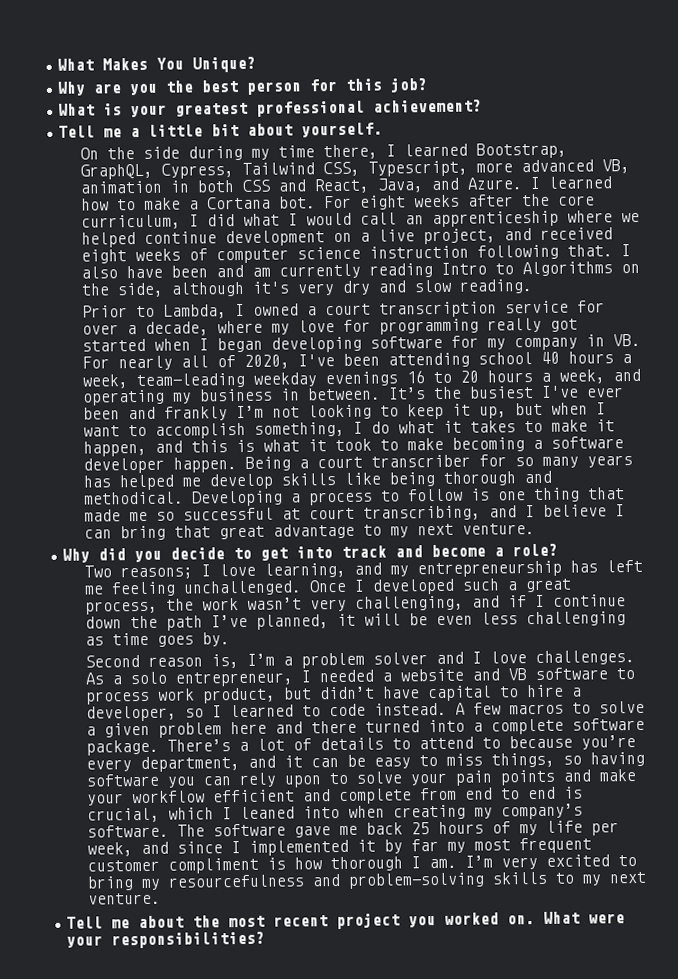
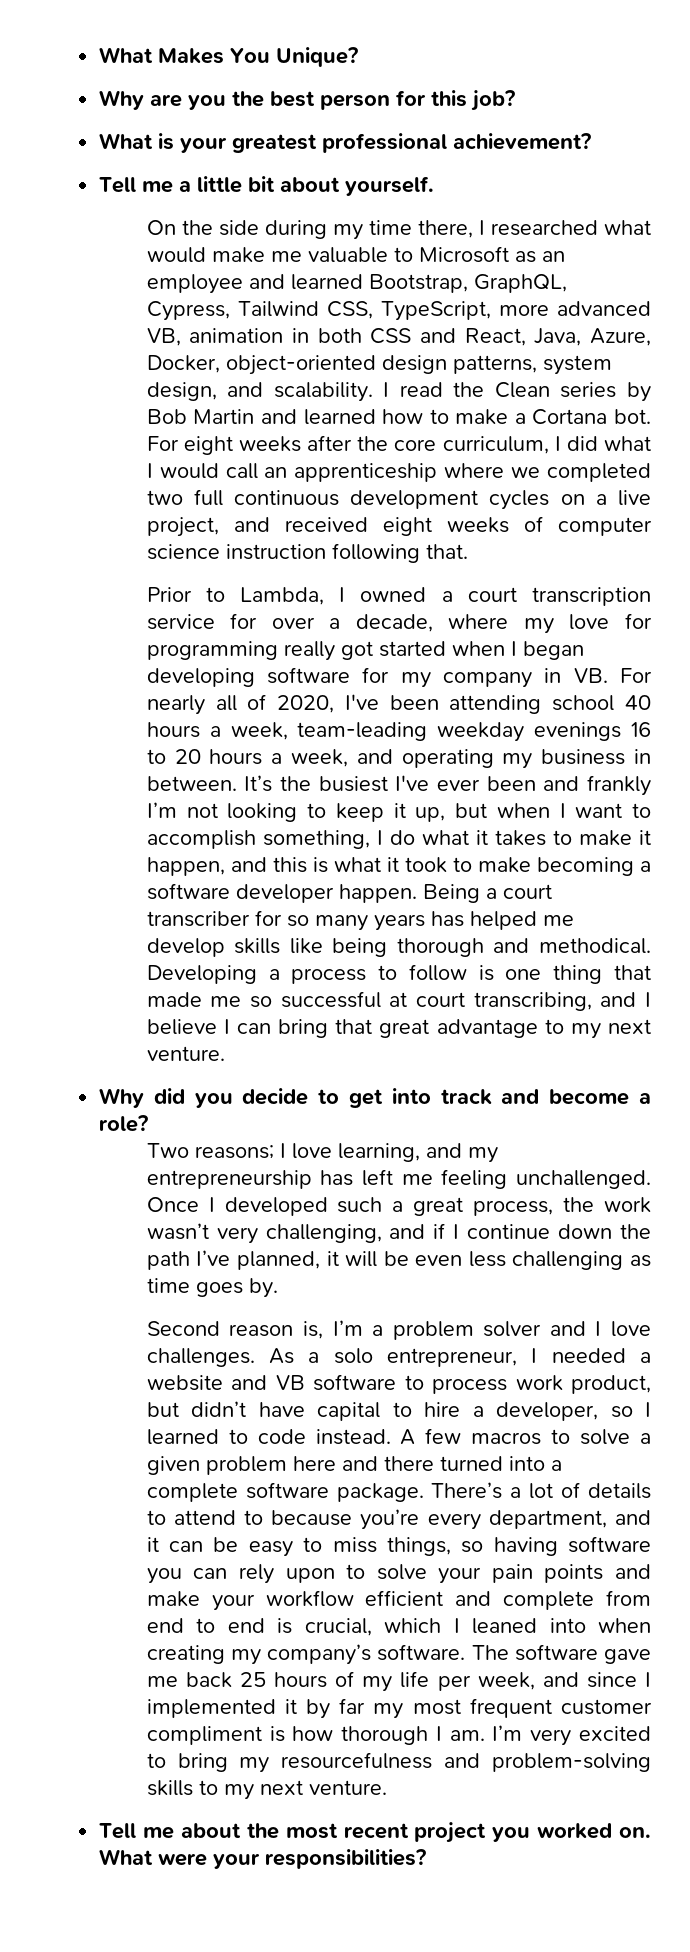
- On the side during my time there, I learned Bootstrap, GraphQL, Cypress, Tailwind CSS, Typescript, more advanced VB, animation in both CSS and React, Java, and Azure. I learned how to make a Cortana bot.
+ On the side during my time there, I researched what would make me valuable to Microsoft as an employee and learned Bootstrap, GraphQL, Cypress, Tailwind CSS, TypeScript, more advanced VB, animation in both CSS and React, Java, Azure, Docker, object-oriented design patterns, system design, and scalability. I read the Clean series by Bob Martin and learned how to make a Cortana bot.
- For eight weeks after the core curriculum, I did what I would call an apprenticeship where we helped continue development on a live project, and received eight weeks of computer science instruction following that. I also have been and am currently reading Intro to Algorithms on the side, although it's very dry and slow reading.
+ For eight weeks after the core curriculum, I did what I would call an apprenticeship where we completed two full continuous development cycles on a live project, and received eight weeks of computer science instruction following that.

